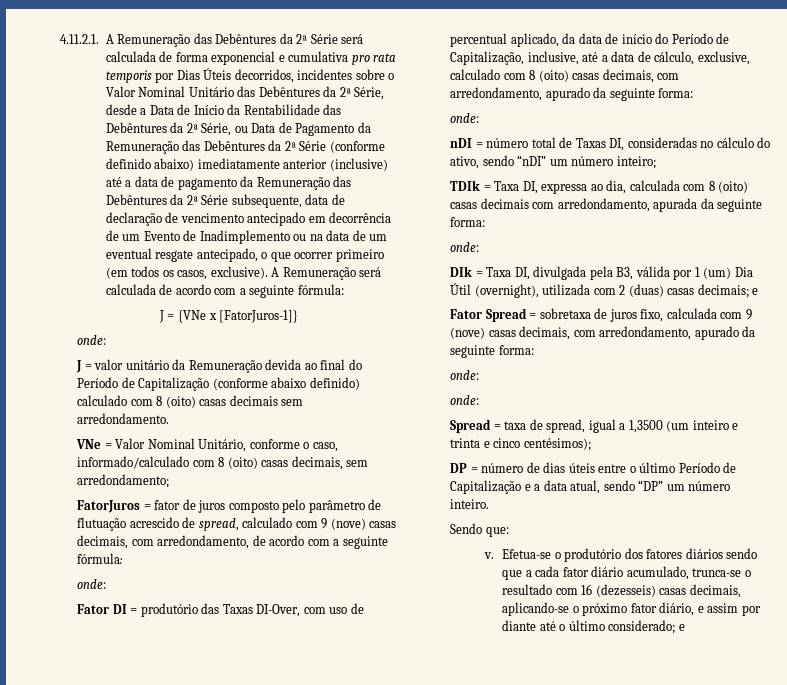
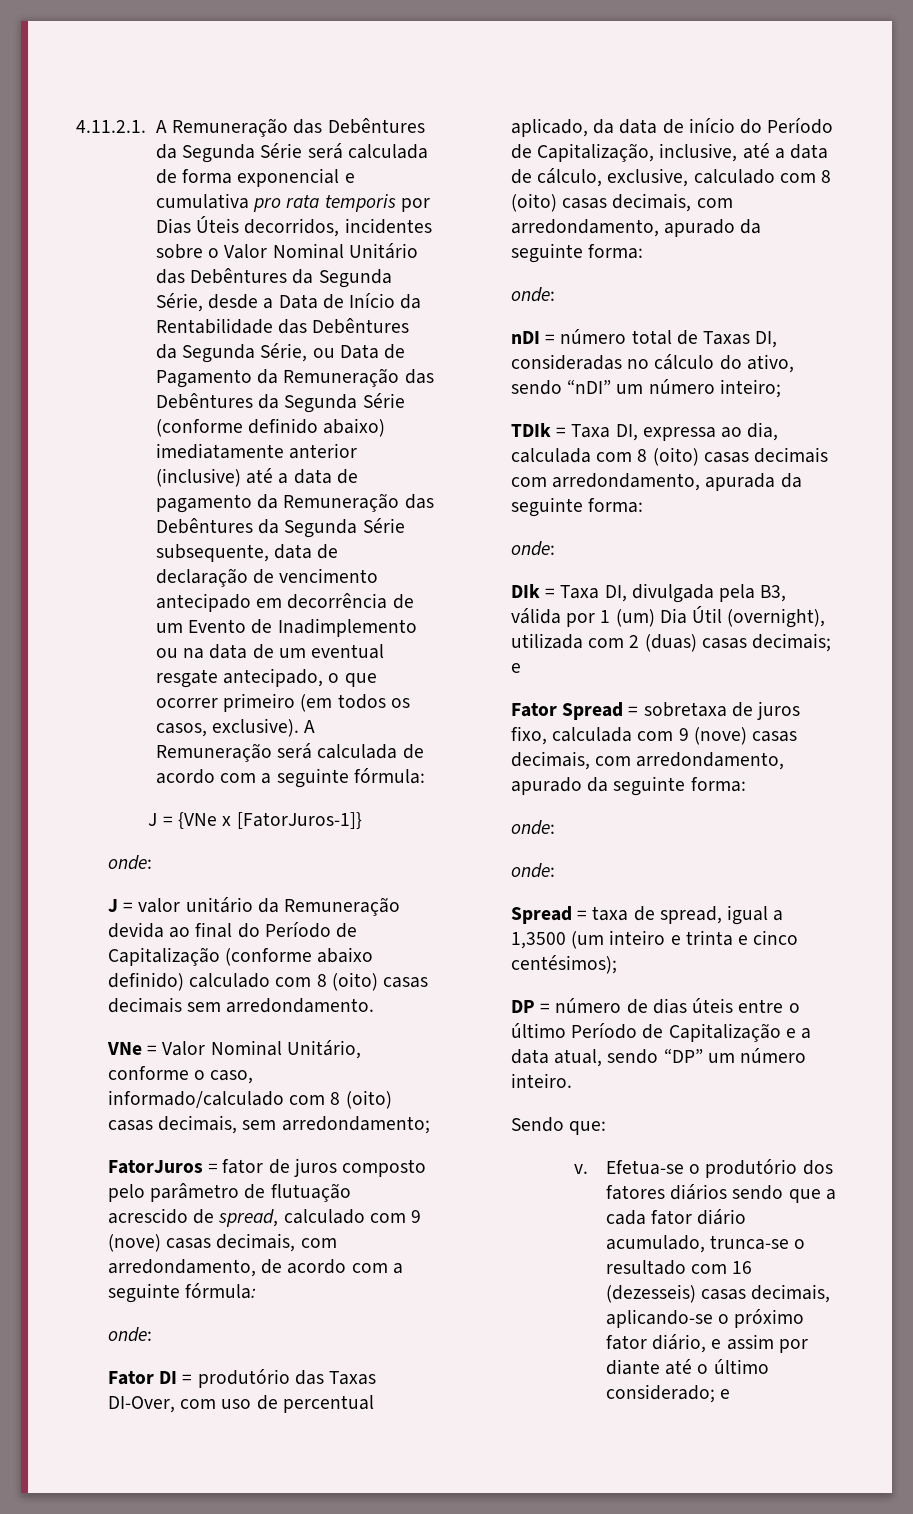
- 4.11.2.1. A Remuneração das Debêntures da 2ª Série será calculada de forma exponencial e cumulativa pro rata temporis por Dias Úteis decorridos, incidentes sobre o Valor Nominal Unitário das Debêntures da 2ª Série, desde a Data de Início da Rentabilidade das Debêntures da 2ª Série, ou Data de Pagamento da Remuneração das Debêntures da 2ª Série (conforme definido abaixo) imediatamente anterior (inclusive) até a data de pagamento da Remuneração das Debêntures da 2ª Série subsequente, data de declaração de vencimento antecipado em decorrência de um Evento de Inadimplemento ou na data de um eventual resgate antecipado, o que ocorrer primeiro (em todos os casos, exclusive).
+ 4.11.2.1. A Remuneração das Debêntures da Segunda Série será calculada de forma exponencial e cumulativa pro rata temporis por Dias Úteis decorridos, incidentes sobre o Valor Nominal Unitário das Debêntures da Segunda Série, desde a Data de Início da Rentabilidade das Debêntures da Segunda Série, ou Data de Pagamento da Remuneração das Debêntures da Segunda Série (conforme definido abaixo) imediatamente anterior (inclusive) até a data de pagamento da Remuneração das Debêntures da Segunda Série subsequente, data de declaração de vencimento antecipado em decorrência de um Evento de Inadimplemento ou na data de um eventual resgate antecipado, o que ocorrer primeiro (em todos os casos, exclusive).

